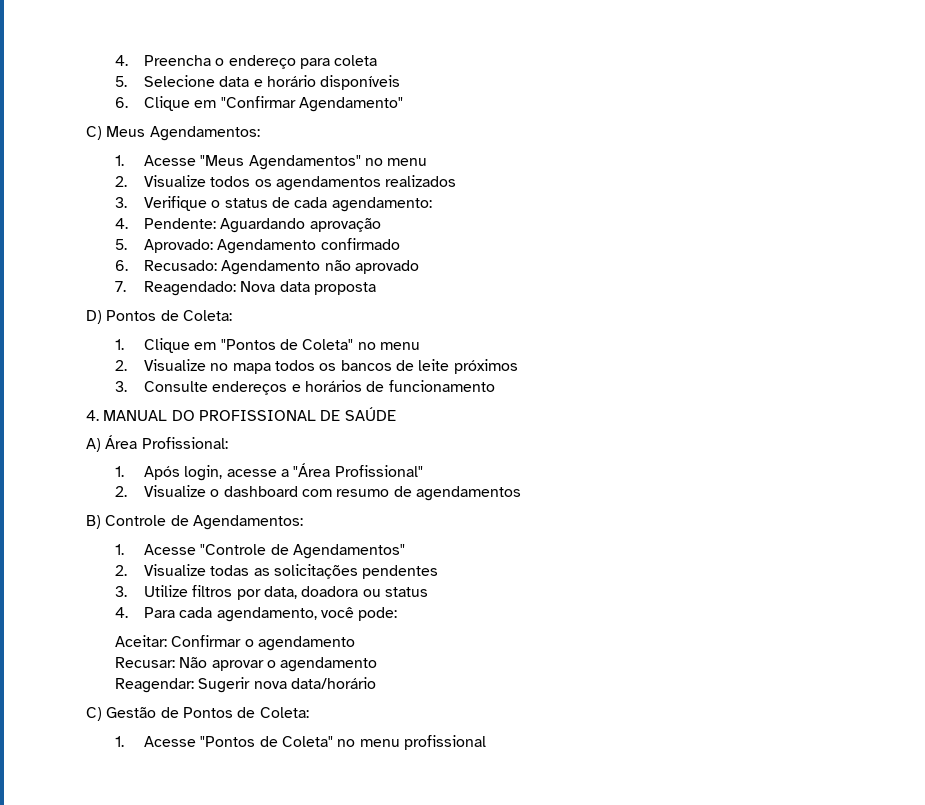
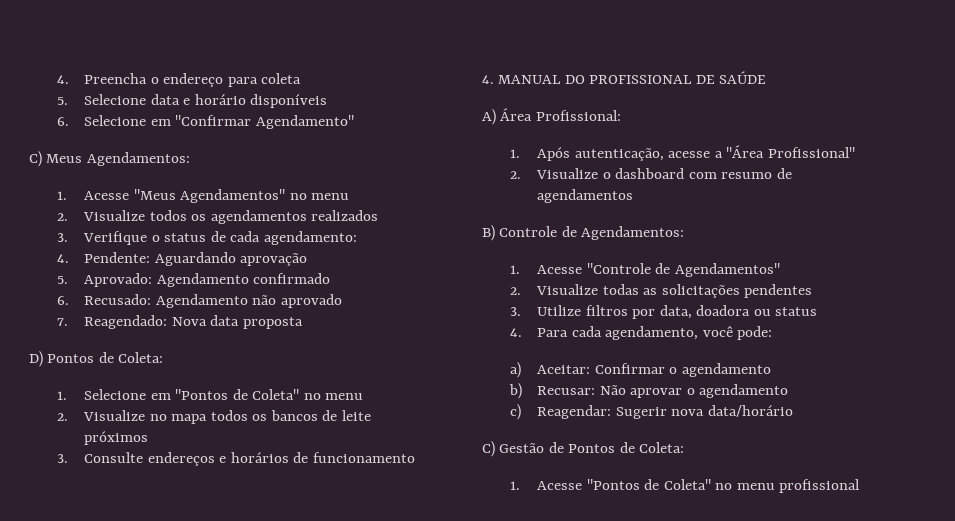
- 6. Clique em "Confirmar Agendamento"
+ 6. Selecione em "Confirmar Agendamento"
- 1. Clique em "Pontos de Coleta" no menu
+ 1. Selecione em "Pontos de Coleta" no menu
- 1. Após login, acesse a "Área Profissional"
+ 1. Após autenticação, acesse a "Área Profissional"
- Aceitar: Confirmar o agendamento
+ a) Aceitar: Confirmar o agendamento
- Recusar: Não aprovar o agendamento
+ b) Recusar: Não aprovar o agendamento
- Reagendar: Sugerir nova data/horário
+ c) Reagendar: Sugerir nova data/horário

